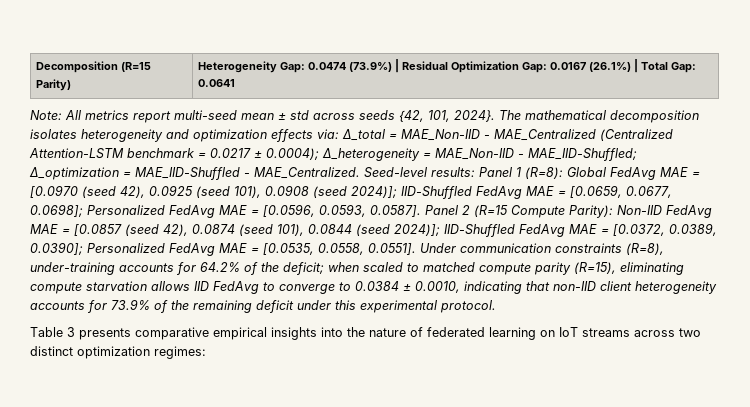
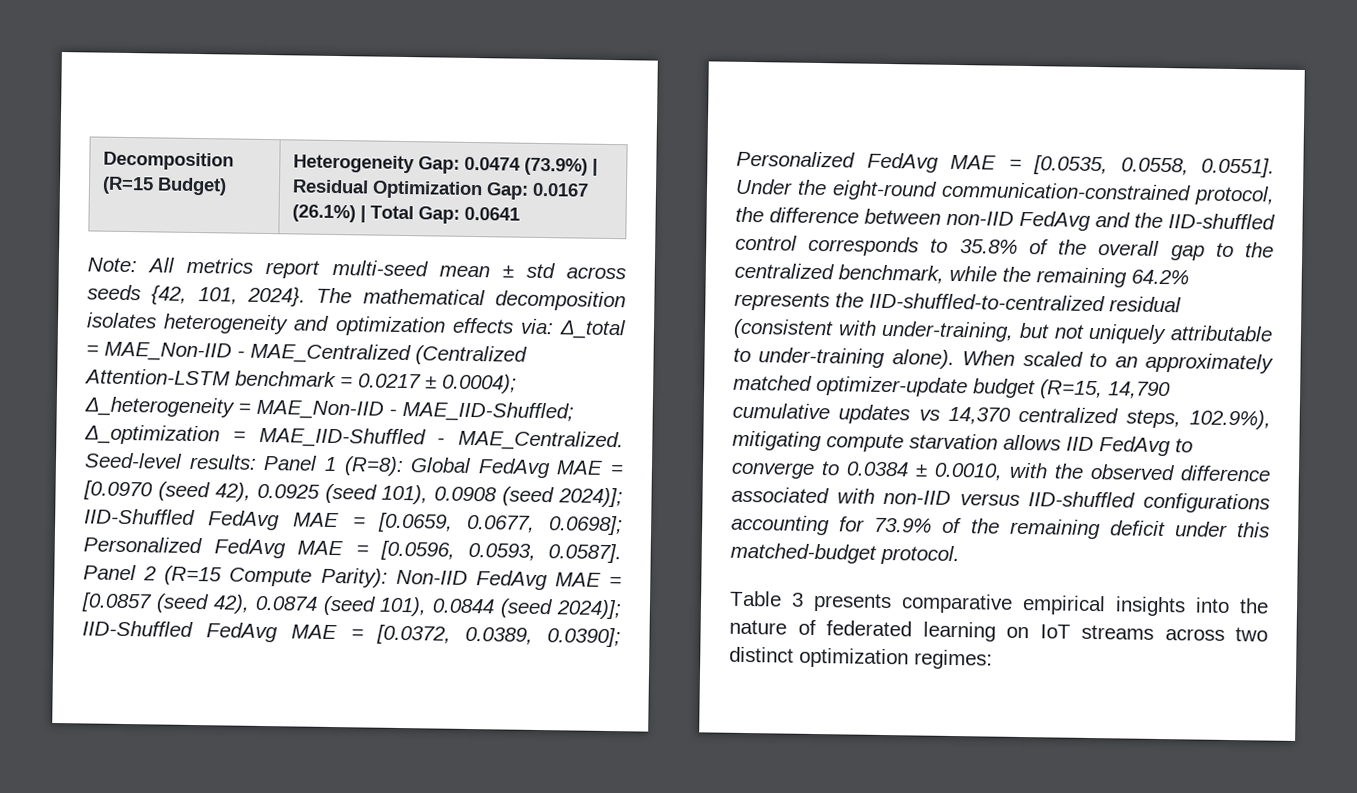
- Decomposition (R=15 Parity) | Heterogeneity Gap: 0.0474 (73.9%) | Residual Optimization Gap: 0.0167 (26.1%) | Total Gap: 0.0641
+ Decomposition (R=15 Budget) | Heterogeneity Gap: 0.0474 (73.9%) | Residual Optimization Gap: 0.0167 (26.1%) | Total Gap: 0.0641
- Personalized FedAvg MAE = [0.0535, 0.0558, 0.0551]. Under communication constraints (R=8), under-training accounts for 64.2% of the deficit; when scaled to matched compute parity (R=15), eliminating compute starvation allows IID FedAvg to converge to 0.0384 ± 0.0010, indicating that non-IID client heterogeneity accounts for 73.9% of the remaining deficit under this experimental protocol.
+ Personalized FedAvg MAE = [0.0535, 0.0558, 0.0551]. Under the eight-round communication-constrained protocol, the difference between non-IID FedAvg and the IID-shuffled control corresponds to 35.8% of the overall gap to the centralized benchmark, while the remaining 64.2% represents the IID-shuffled-to-centralized residual (consistent with under-training, but not uniquely attributable to under-training alone). When scaled to an approximately matched optimizer-update budget (R=15, 14,790 cumulative updates vs 14,370 centralized steps, 102.9%), mitigating compute starvation allows IID FedAvg to converge to 0.0384 ± 0.0010, with the observed difference associated with non-IID versus IID-shuffled configurations accounting for 73.9% of the remaining deficit under this matched-budget protocol.

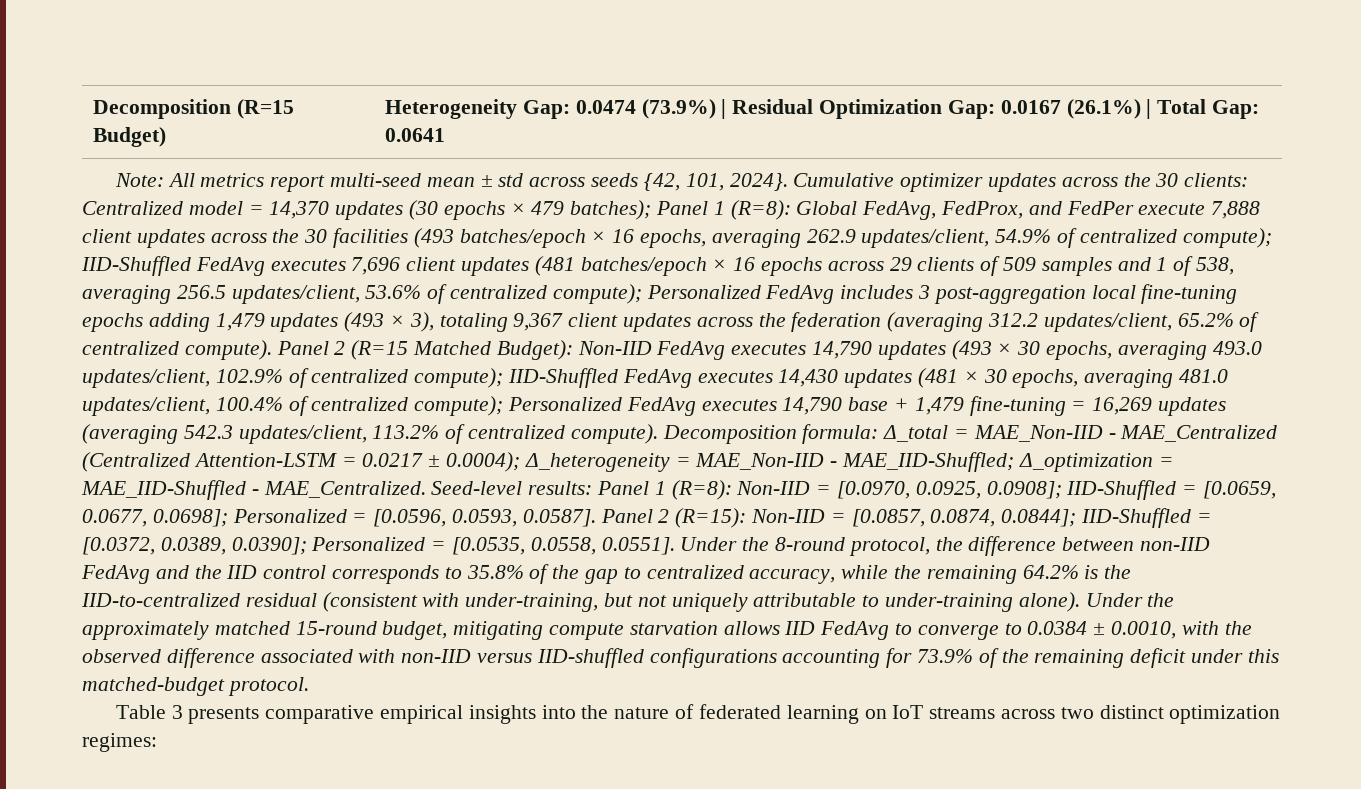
- The mathematical decomposition isolates heterogeneity and optimization effects via: Δ_total = MAE_Non-IID - MAE_Centralized (Centralized Attention-LSTM benchmark = 0.0217 ± 0.0004); Δ_heterogeneity = MAE_Non-IID - MAE_IID-Shuffled; Δ_optimization = MAE_IID-Shuffled - MAE_Centralized.
+ Cumulative optimizer updates across the 30 clients: Centralized model = 14,370 updates (30 epochs × 479 batches); Panel 1 (R=8): Global FedAvg, FedProx, and FedPer execute 7,888 client updates across the 30 facilities (493 batches/epoch × 16 epochs, averaging 262.9 updates/client, 54.9% of centralized compute); IID-Shuffled FedAvg executes 7,696 client updates (481 batches/epoch × 16 epochs across 29 clients of 509 samples and 1 of 538, averaging 256.5 updates/client, 53.6% of centralized compute); Personalized FedAvg includes 3 post-aggregation local fine-tuning epochs adding 1,479 updates (493 × 3), totaling 9,367 client updates across the federation (averaging 312.2 updates/client, 65.2% of centralized compute). Panel 2 (R=15 Matched Budget): Non-IID FedAvg executes 14,790 updates (493 × 30 epochs, averaging 493.0 updates/client, 102.9% of centralized compute); IID-Shuffled FedAvg executes 14,430 updates (481 × 30 epochs, averaging 481.0 updates/client, 100.4% of centralized compute); Personalized FedAvg executes 14,790 base + 1,479 fine-tuning = 16,269 updates (averaging 542.3 updates/client, 113.2% of centralized compute). Decomposition formula: Δ_total = MAE_Non-IID - MAE_Centralized (Centralized Attention-LSTM = 0.0217 ± 0.0004); Δ_heterogeneity = MAE_Non-IID - MAE_IID-Shuffled; Δ_optimization = MAE_IID-Shuffled - MAE_Centralized.
- Seed-level results: Panel 1 (R=8): Global FedAvg MAE = [0.0970 (seed 42), 0.0925 (seed 101), 0.0908 (seed 2024)]; IID-Shuffled FedAvg MAE = [0.0659, 0.0677, 0.0698]; Personalized FedAvg MAE = [0.0596, 0.0593, 0.0587]. Panel 2 (R=15 Compute Parity): Non-IID FedAvg MAE = [0.0857 (seed 42), 0.0874 (seed 101), 0.0844 (seed 2024)]; IID-Shuffled FedAvg MAE = [0.0372, 0.0389, 0.0390]; Personalized FedAvg MAE = [0.0535, 0.0558, 0.0551]. Under the eight-round communication-constrained protocol, the difference between non-IID FedAvg and the IID-shuffled control corresponds to 35.8% of the overall gap to the centralized benchmark, while the remaining 64.2% represents the IID-shuffled-to-centralized residual (consistent with under-training, but not uniquely attributable to under-training alone).
+ Seed-level results: Panel 1 (R=8): Non-IID = [0.0970, 0.0925, 0.0908]; IID-Shuffled = [0.0659, 0.0677, 0.0698]; Personalized = [0.0596, 0.0593, 0.0587]. Panel 2 (R=15): Non-IID = [0.0857, 0.0874, 0.0844]; IID-Shuffled = [0.0372, 0.0389, 0.0390]; Personalized = [0.0535, 0.0558, 0.0551]. Under the 8-round protocol, the difference between non-IID FedAvg and the IID control corresponds to 35.8% of the gap to centralized accuracy, while the remaining 64.2% is the IID-to-centralized residual (consistent with under-training, but not uniquely attributable to under-training alone).
- When scaled to an approximately matched optimizer-update budget (R=15, 14,790 cumulative updates vs 14,370 centralized steps, 102.9%), mitigating compute starvation allows IID FedAvg to converge to 0.0384 ± 0.0010, with the observed difference associated with non-IID versus IID-shuffled configurations accounting for 73.9% of the remaining deficit under this matched-budget protocol.
+ Under the approximately matched 15-round budget, mitigating compute starvation allows IID FedAvg to converge to 0.0384 ± 0.0010, with the observed difference associated with non-IID versus IID-shuffled configurations accounting for 73.9% of the remaining deficit under this matched-budget protocol.

